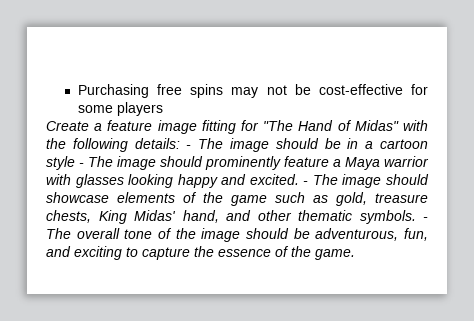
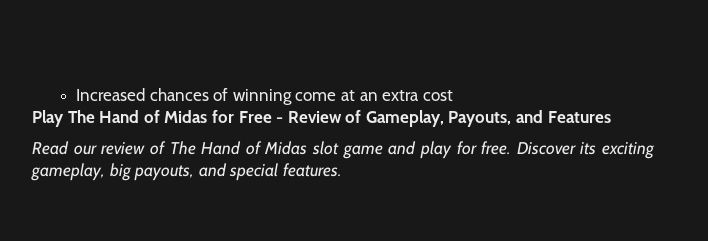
- Purchasing free spins may not be cost-effective for some players
- Create a feature image fitting for "The Hand of Midas" with the following details: - The image should be in a cartoon style - The image should prominently feature a Maya warrior with glasses looking happy and excited. - The image should showcase elements of the game such as gold, treasure chests, King Midas' hand, and other thematic symbols. - The overall tone of the image should be adventurous, fun, and exciting to capture the essence of the game.
+ Increased chances of winning come at an extra cost
+ Play The Hand of Midas for Free - Review of Gameplay, Payouts, and Features
+ Read our review of The Hand of Midas slot game and play for free. Discover its exciting gameplay, big payouts, and special features.

